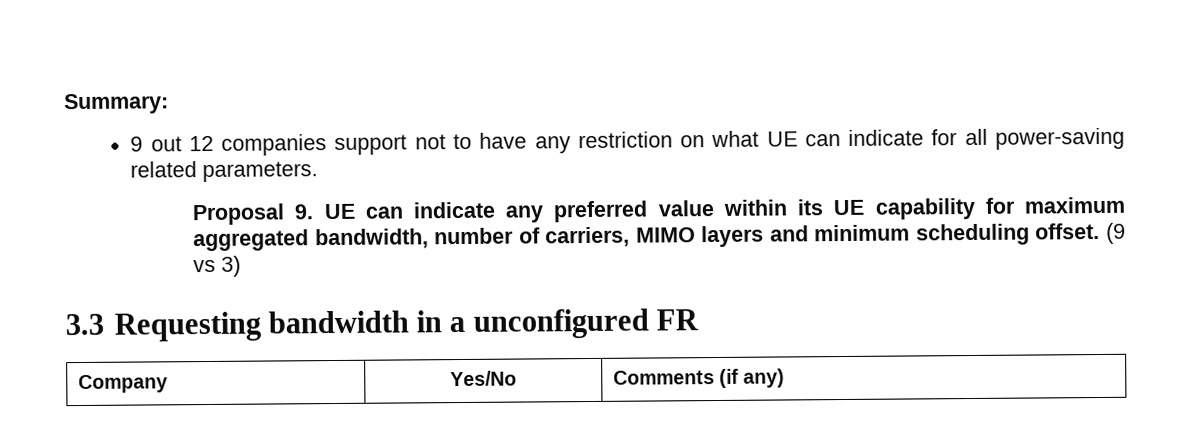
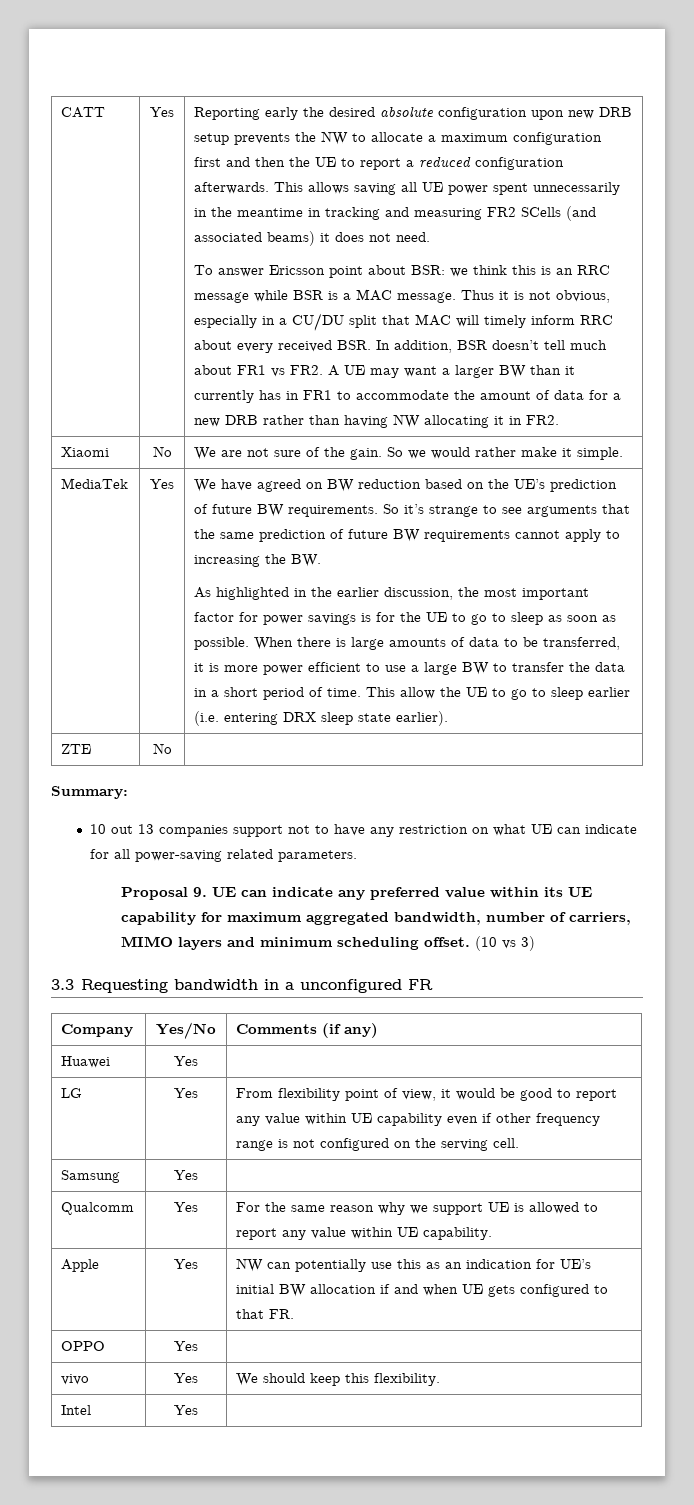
+ CATT | Yes | Reporting early the desired absolute configuration upon new DRB setup prevents the NW to allocate a maximum configuration first and then the UE to report a reduced configuration afterwards. This allows saving all UE power spent unnecessarily in the meantime in tracking and measuring FR2 SCells (and associated beams) it does not need.
+ To answer Ericsson point about BSR: we think this is an RRC message while BSR is a MAC message. Thus it is not obvious, especially in a CU/DU split that MAC will timely inform RRC about every received BSR. In addition, BSR doesn’t tell much about FR1 vs FR2. A UE may want a larger BW than it currently has in FR1 to accommodate the amount of data for a new DRB rather than having NW allocating it in FR2.
+ Xiaomi | No | We are not sure of the gain. So we would rather make it simple.
+ MediaTek | Yes | We have agreed on BW reduction based on the UE’s prediction of future BW requirements. So it’s strange to see arguments that the same prediction of future BW requirements cannot apply to increasing the BW.
+ As highlighted in the earlier discussion, the most important factor for power savings is for the UE to go to sleep as soon as possible. When there is large amounts of data to be transferred, it is more power efficient to use a large BW to transfer the data in a short period of time. This allow the UE to go to sleep earlier (i.e. entering DRX sleep state earlier).
+ ZTE | No |
  Summary:
- 9 out 12 companies support not to have any restriction on what UE can indicate for all power-saving related parameters.
+ 10 out 13 companies support not to have any restriction on what UE can indicate for all power-saving related parameters.
- (9 vs 3)
+ (10 vs 3)
+ Huawei | Yes |
+ LG | Yes | From flexibility point of view, it would be good to report any value within UE capability even if other frequency range is not configured on the serving cell.
+ Samsung | Yes |
+ Qualcomm | Yes | For the same reason why we support UE is allowed to report any value within UE capability.
+ Apple | Yes | NW can potentially use this as an indication for UE’s initial BW allocation if and when UE gets configured to that FR.
+ OPPO | Yes |
+ vivo | Yes | We should keep this flexibility.
+ Intel | Yes |

